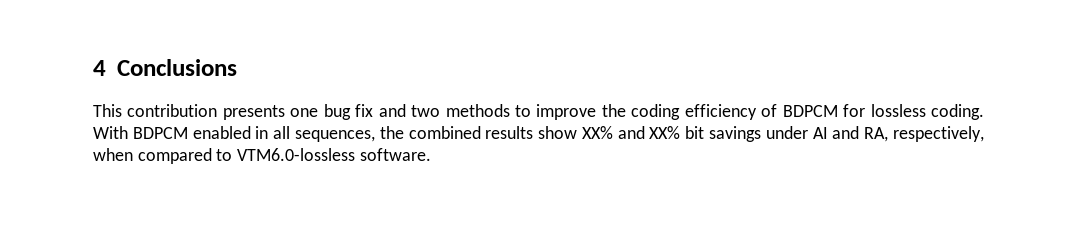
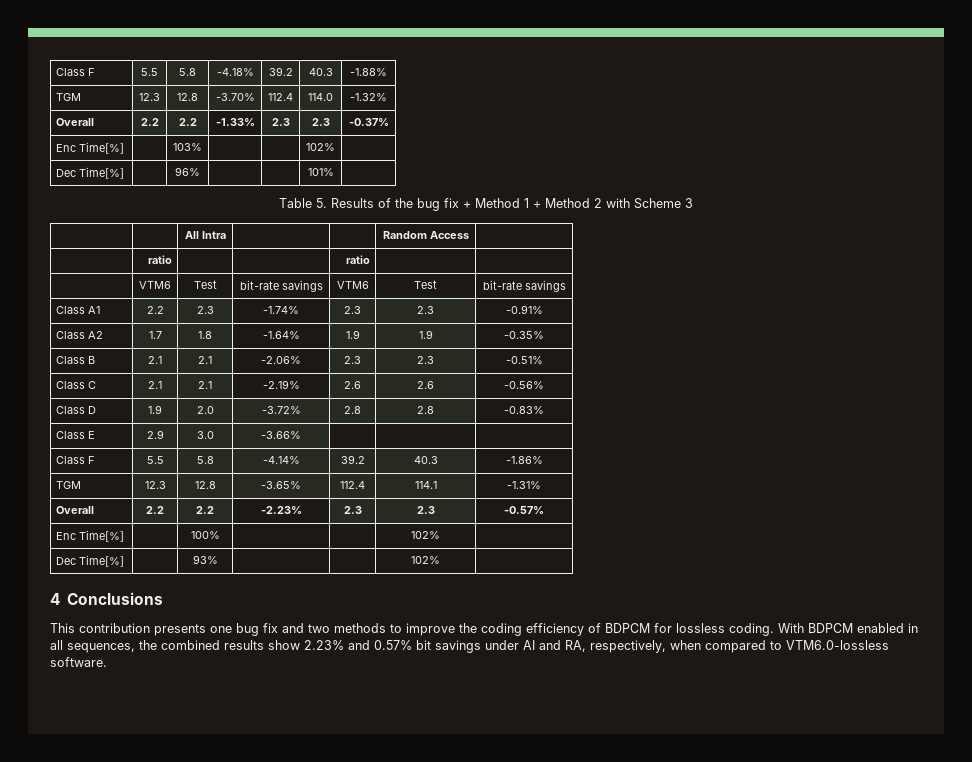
+ Class F | 5.5 | 5.8 | -4.18% | 39.2 | 40.3 | -1.88%
+ TGM | 12.3 | 12.8 | -3.70% | 112.4 | 114.0 | -1.32%
+ Overall | 2.2 | 2.2 | -1.33% | 2.3 | 2.3 | -0.37%
+ Enc Time[%] | | 103% | | | 102% |
+ Dec Time[%] | | 96% | | | 101% |
+ Table 5. Results of the bug fix + Method 1 + Method 2 with Scheme 3
+ | | All Intra | | | Random Access |
+ | ratio | | | ratio | |
+ | VTM6 | Test | bit-rate savings | VTM6 | Test | bit-rate savings
+ Class A1 | 2.2 | 2.3 | -1.74% | 2.3 | 2.3 | -0.91%
+ Class A2 | 1.7 | 1.8 | -1.64% | 1.9 | 1.9 | -0.35%
+ Class B | 2.1 | 2.1 | -2.06% | 2.3 | 2.3 | -0.51%
+ Class C | 2.1 | 2.1 | -2.19% | 2.6 | 2.6 | -0.56%
+ Class D | 1.9 | 2.0 | -3.72% | 2.8 | 2.8 | -0.83%
+ Class E | 2.9 | 3.0 | -3.66% | | |
+ Class F | 5.5 | 5.8 | -4.14% | 39.2 | 40.3 | -1.86%
+ TGM | 12.3 | 12.8 | -3.65% | 112.4 | 114.1 | -1.31%
+ Overall | 2.2 | 2.2 | -2.23% | 2.3 | 2.3 | -0.57%
+ Enc Time[%] | | 100% | | | 102% |
+ Dec Time[%] | | 93% | | | 102% |
- With BDPCM enabled in all sequences, the combined results show XX% and XX% bit savings under AI and RA, respectively, when compared to VTM6.0-lossless software.
+ With BDPCM enabled in all sequences, the combined results show 2.23% and 0.57% bit savings under AI and RA, respectively, when compared to VTM6.0-lossless software.

